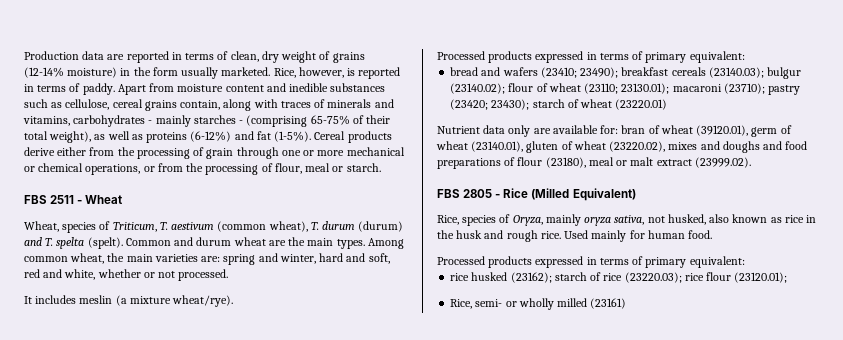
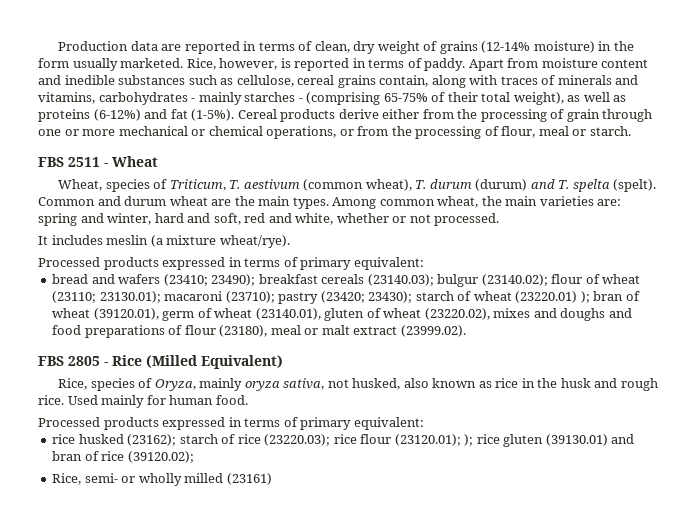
- bread and wafers (23410; 23490); breakfast cereals (23140.03); bulgur (23140.02); flour of wheat (23110; 23130.01); macaroni (23710); pastry (23420; 23430); starch of wheat (23220.01)
- Nutrient data only are available for: bran of wheat (39120.01), germ of wheat (23140.01), gluten of wheat (23220.02), mixes and doughs and food preparations of flour (23180), meal or malt extract (23999.02).
+ bread and wafers (23410; 23490); breakfast cereals (23140.03); bulgur (23140.02); flour of wheat (23110; 23130.01); macaroni (23710); pastry (23420; 23430); starch of wheat (23220.01) ); bran of wheat (39120.01), germ of wheat (23140.01), gluten of wheat (23220.02), mixes and doughs and food preparations of flour (23180), meal or malt extract (23999.02).
- rice husked (23162); starch of rice (23220.03); rice flour (23120.01);
+ rice husked (23162); starch of rice (23220.03); rice flour (23120.01); ); rice gluten (39130.01) and bran of rice (39120.02);

